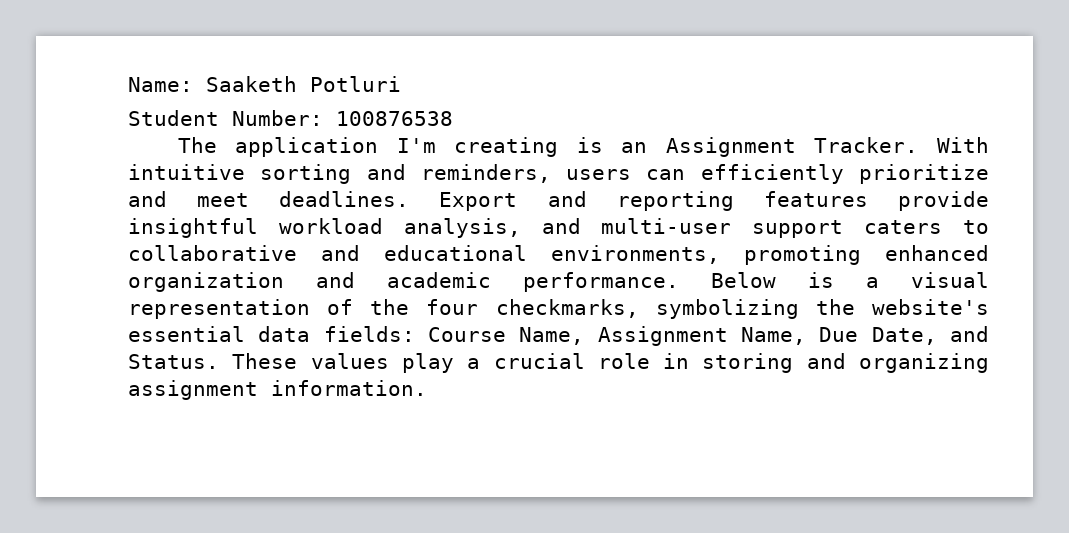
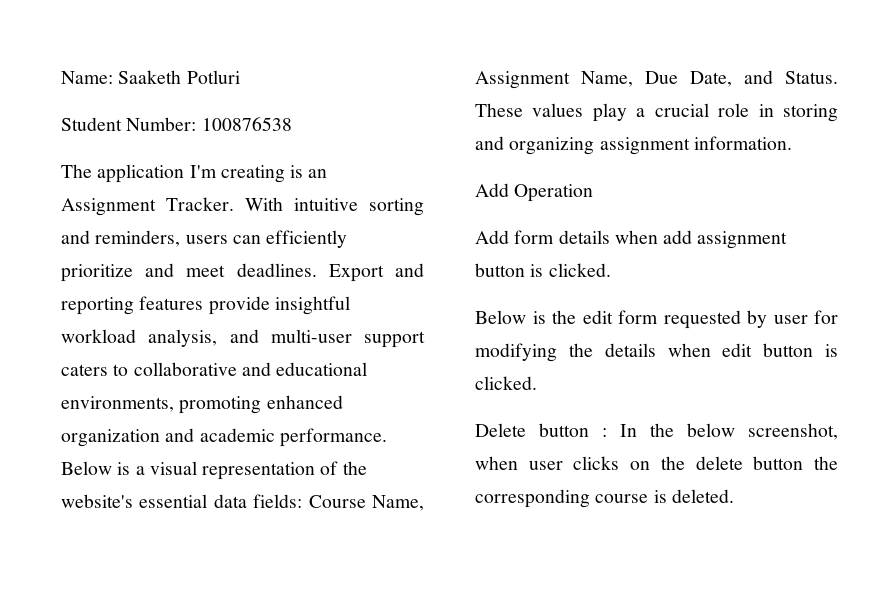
- Below is a visual representation of the four checkmarks, symbolizing the website's essential data fields: Course Name, Assignment Name, Due Date, and Status.
+ Below is a visual representation of the website's essential data fields: Course Name, Assignment Name, Due Date, and Status.
+ Add Operation
+ Add form details when add assignment button is clicked.
+ Below is the edit form requested by user for modifying the details when edit button is clicked.
+ Delete button : In the below screenshot, when user clicks on the delete button the corresponding course is deleted.

